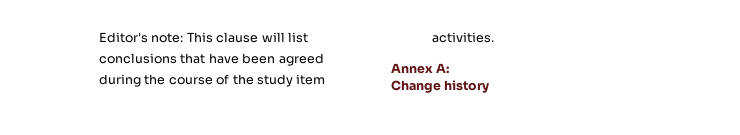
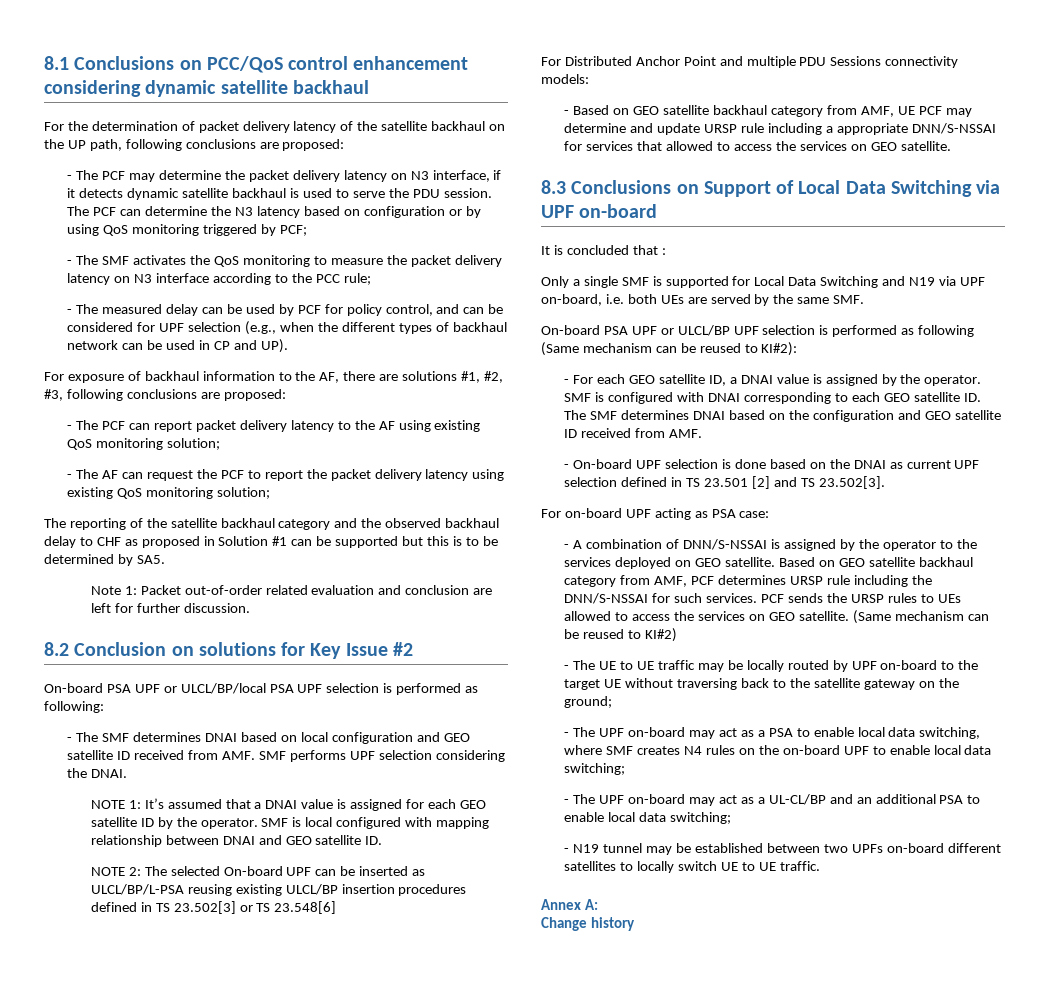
- Editor's note: This clause will list conclusions that have been agreed during the course of the study item activities.
+ 8.1 Conclusions on PCC/QoS control enhancement considering dynamic satellite backhaul
+ For the determination of packet delivery latency of the satellite backhaul on the UP path, following conclusions are proposed:
+ - The PCF may determine the packet delivery latency on N3 interface, if it detects dynamic satellite backhaul is used to serve the PDU session. The PCF can determine the N3 latency based on configuration or by using QoS monitoring triggered by PCF;
+ - The SMF activates the QoS monitoring to measure the packet delivery latency on N3 interface according to the PCC rule;
+ - The measured delay can be used by PCF for policy control, and can be considered for UPF selection (e.g., when the different types of backhaul network can be used in CP and UP).
+ For exposure of backhaul information to the AF, there are solutions #1, #2, #3, following conclusions are proposed:
+ - The PCF can report packet delivery latency to the AF using existing QoS monitoring solution;
+ - The AF can request the PCF to report the packet delivery latency using existing QoS monitoring solution;
+ The reporting of the satellite backhaul category and the observed backhaul delay to CHF as proposed in Solution #1 can be supported but this is to be determined by SA5.
+ Note 1: Packet out-of-order related evaluation and conclusion are left for further discussion.
+ 8.2 Conclusion on solutions for Key Issue #2
+ On-board PSA UPF or ULCL/BP/local PSA UPF selection is performed as following:
+ - The SMF determines DNAI based on local configuration and GEO satellite ID received from AMF. SMF performs UPF selection considering the DNAI.
+ NOTE 1: It’s assumed that a DNAI value is assigned for each GEO satellite ID by the operator. SMF is local configured with mapping relationship between DNAI and GEO satellite ID.
+ NOTE 2: The selected On-board UPF can be inserted as ULCL/BP/L-PSA reusing existing ULCL/BP insertion procedures defined in TS 23.502[3] or TS 23.548[6]
+ For Distributed Anchor Point and multiple PDU Sessions connectivity models:
+ - Based on GEO satellite backhaul category from AMF, UE PCF may determine and update URSP rule including a appropriate DNN/S-NSSAI for services that allowed to access the services on GEO satellite.
+ 8.3 Conclusions on Support of Local Data Switching via UPF on-board
+ It is concluded that :
+ Only a single SMF is supported for Local Data Switching and N19 via UPF on-board, i.e. both UEs are served by the same SMF.
+ On-board PSA UPF or ULCL/BP UPF selection is performed as following (Same mechanism can be reused to KI#2):
+ - For each GEO satellite ID, a DNAI value is assigned by the operator. SMF is configured with DNAI corresponding to each GEO satellite ID. The SMF determines DNAI based on the configuration and GEO satellite ID received from AMF.
+ - On-board UPF selection is done based on the DNAI as current UPF selection defined in TS 23.501 [2] and TS 23.502[3].
+ For on-board UPF acting as PSA case:
+ - A combination of DNN/S-NSSAI is assigned by the operator to the services deployed on GEO satellite. Based on GEO satellite backhaul category from AMF, PCF determines URSP rule including the DNN/S-NSSAI for such services. PCF sends the URSP rules to UEs allowed to access the services on GEO satellite. (Same mechanism can be reused to KI#2)
+ - The UE to UE traffic may be locally routed by UPF on-board to the target UE without traversing back to the satellite gateway on the ground;
+ - The UPF on-board may act as a PSA to enable local data switching, where SMF creates N4 rules on the on-board UPF to enable local data switching;
+ - The UPF on-board may act as a UL-CL/BP and an additional PSA to enable local data switching;
+ - N19 tunnel may be established between two UPFs on-board different satellites to locally switch UE to UE traffic.

